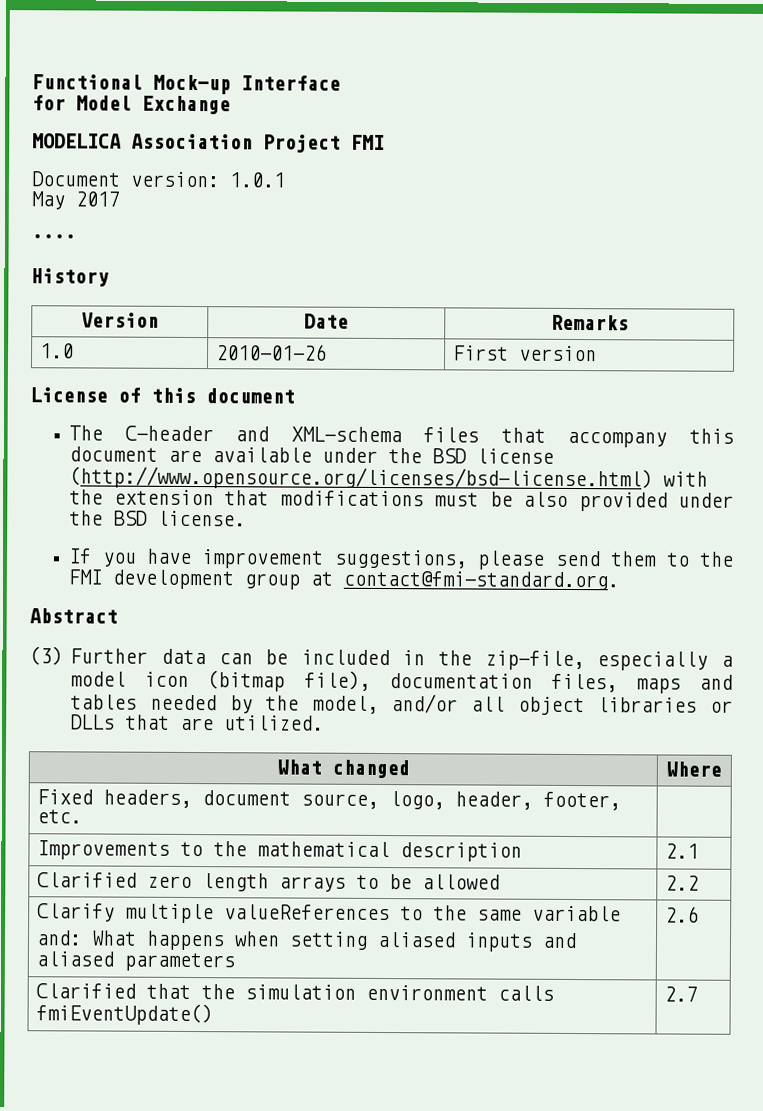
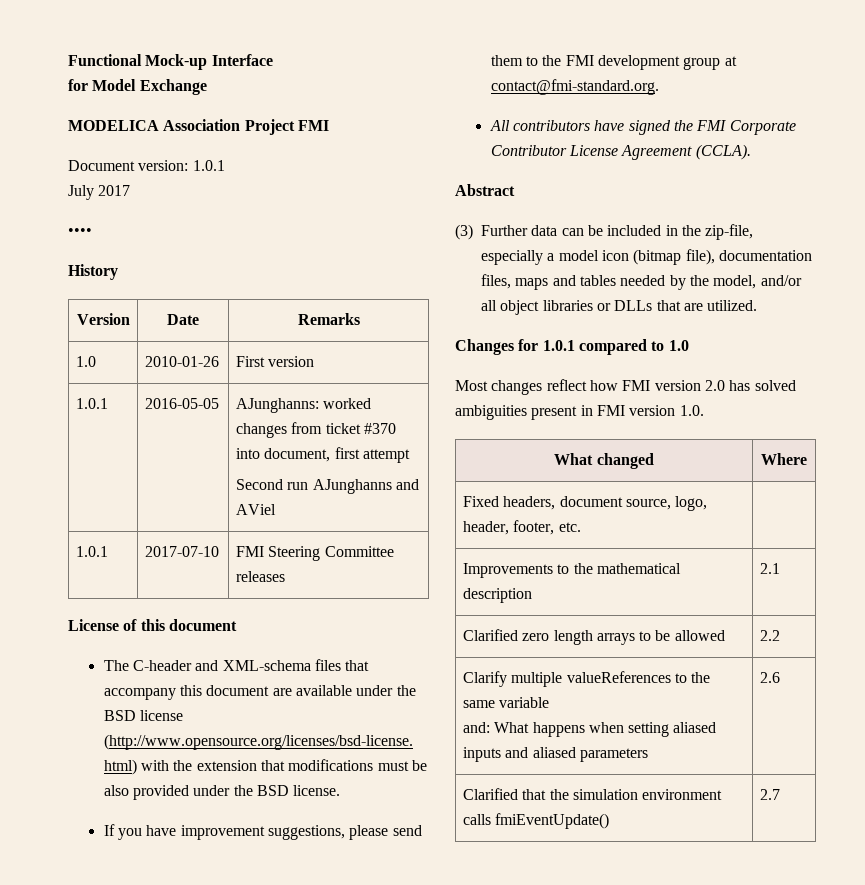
- May 2017
+ July 2017
+ 1.0.1 | 2016-05-05 | AJunghanns: worked changes from ticket #370 into document, first attempt
+ Second run AJunghanns and AViel
+ 1.0.1 | 2017-07-10 | FMI Steering Committee releases
+ All contributors have signed the FMI Corporate Contributor License Agreement (CCLA).
+ Changes for 1.0.1 compared to 1.0
+ Most changes reflect how FMI version 2.0 has solved ambiguities present in FMI version 1.0.

